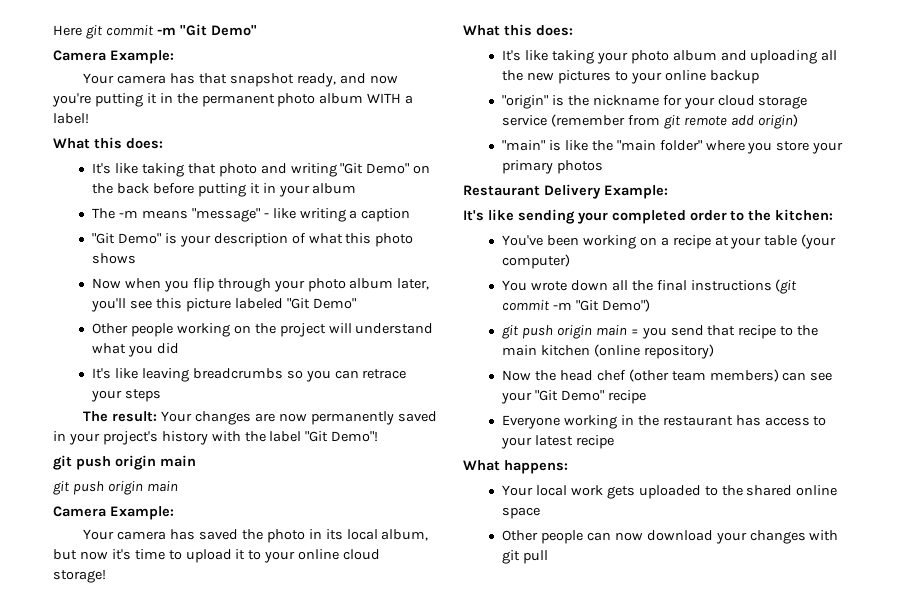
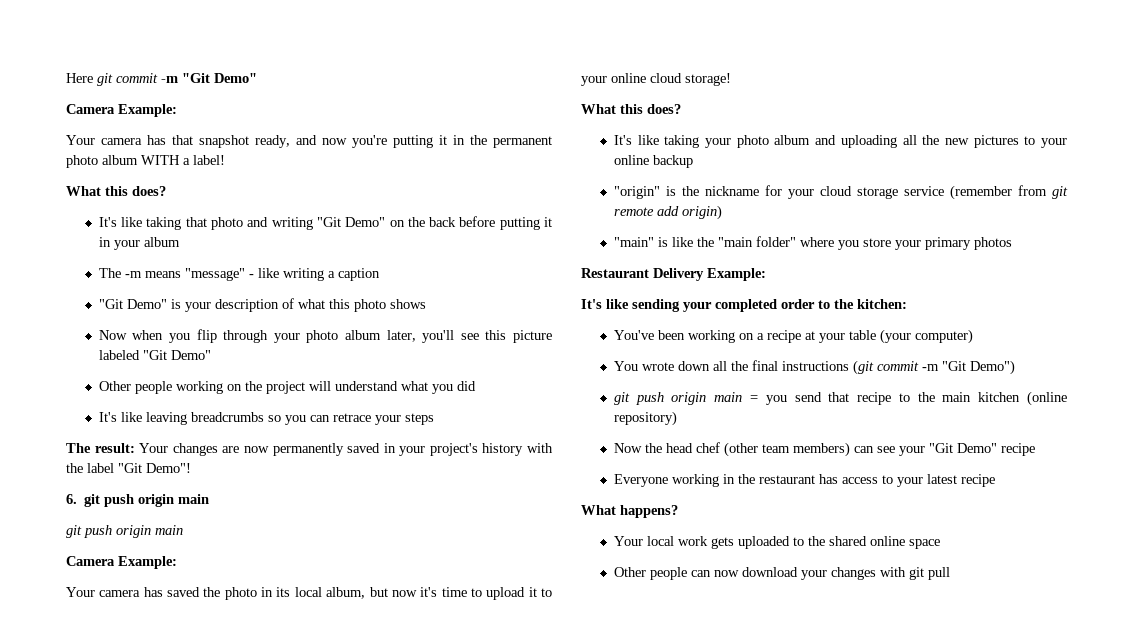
  Your camera has that snapshot ready, and now you're putting it in the permanent photo album WITH a label!
- What this does:
+ What this does?
  The result: Your changes are now permanently saved in your project's history with the label "Git Demo"!
- git push origin main
+ 6. git push origin main
  Your camera has saved the photo in its local album, but now it's time to upload it to your online cloud storage!
- What this does:
+ What this does?
- What happens:
+ What happens?

